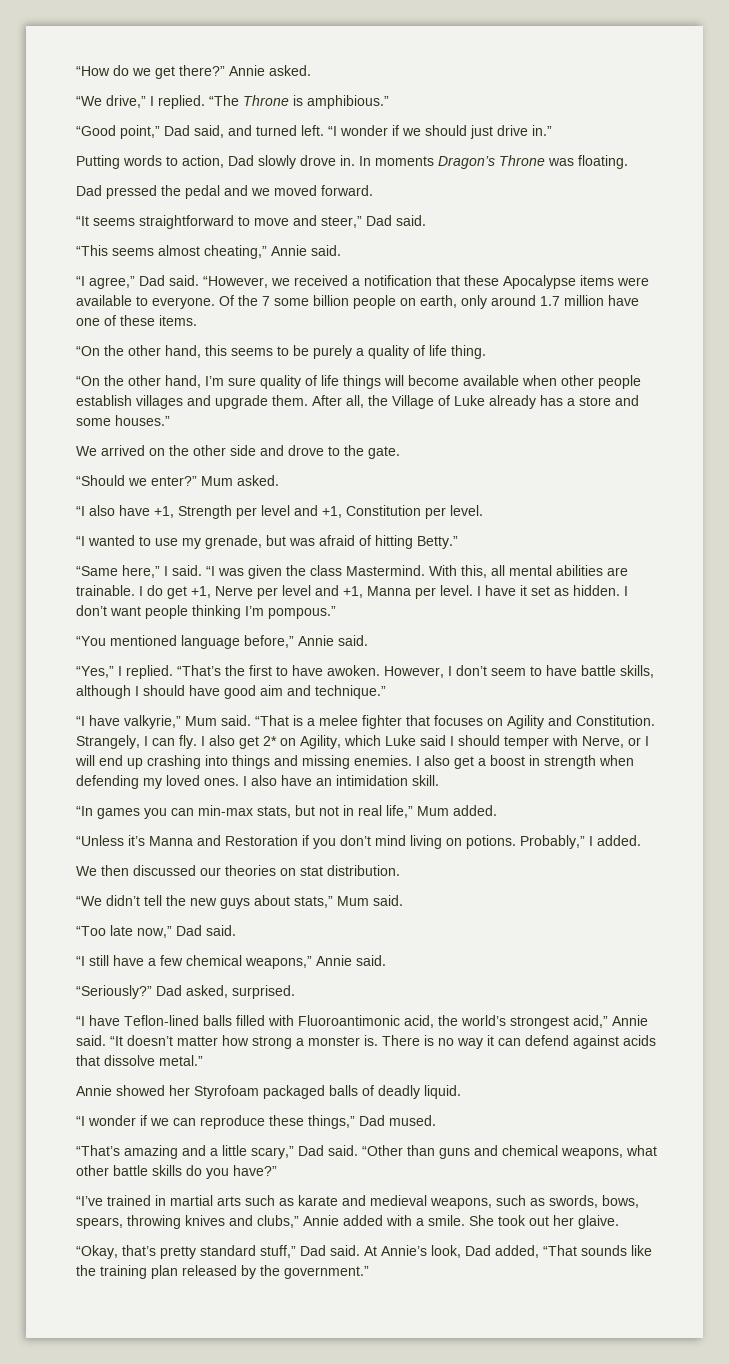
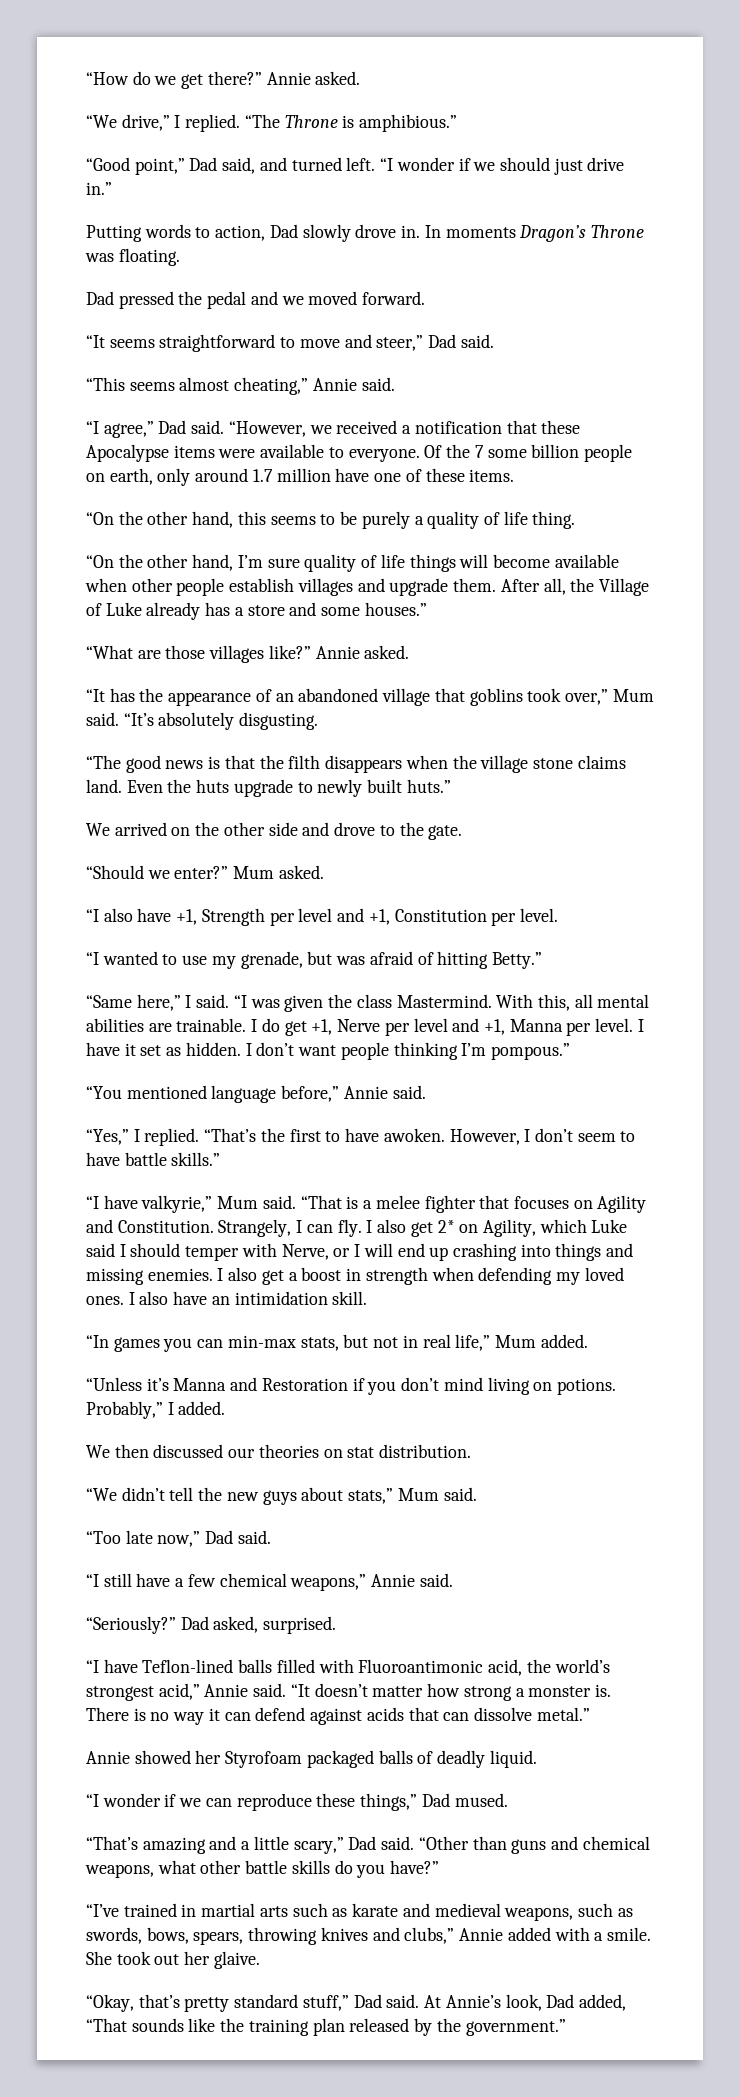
+ “What are those villages like?” Annie asked.
+ “It has the appearance of an abandoned village that goblins took over,” Mum said. “It’s absolutely disgusting.
+ “The good news is that the filth disappears when the village stone claims land. Even the huts upgrade to newly built huts.”
- However, I don’t seem to have battle skills, although I should have good aim and technique.”
+ However, I don’t seem to have battle skills.”
- There is no way it can defend against acids that dissolve metal.”
+ There is no way it can defend against acids that can dissolve metal.”

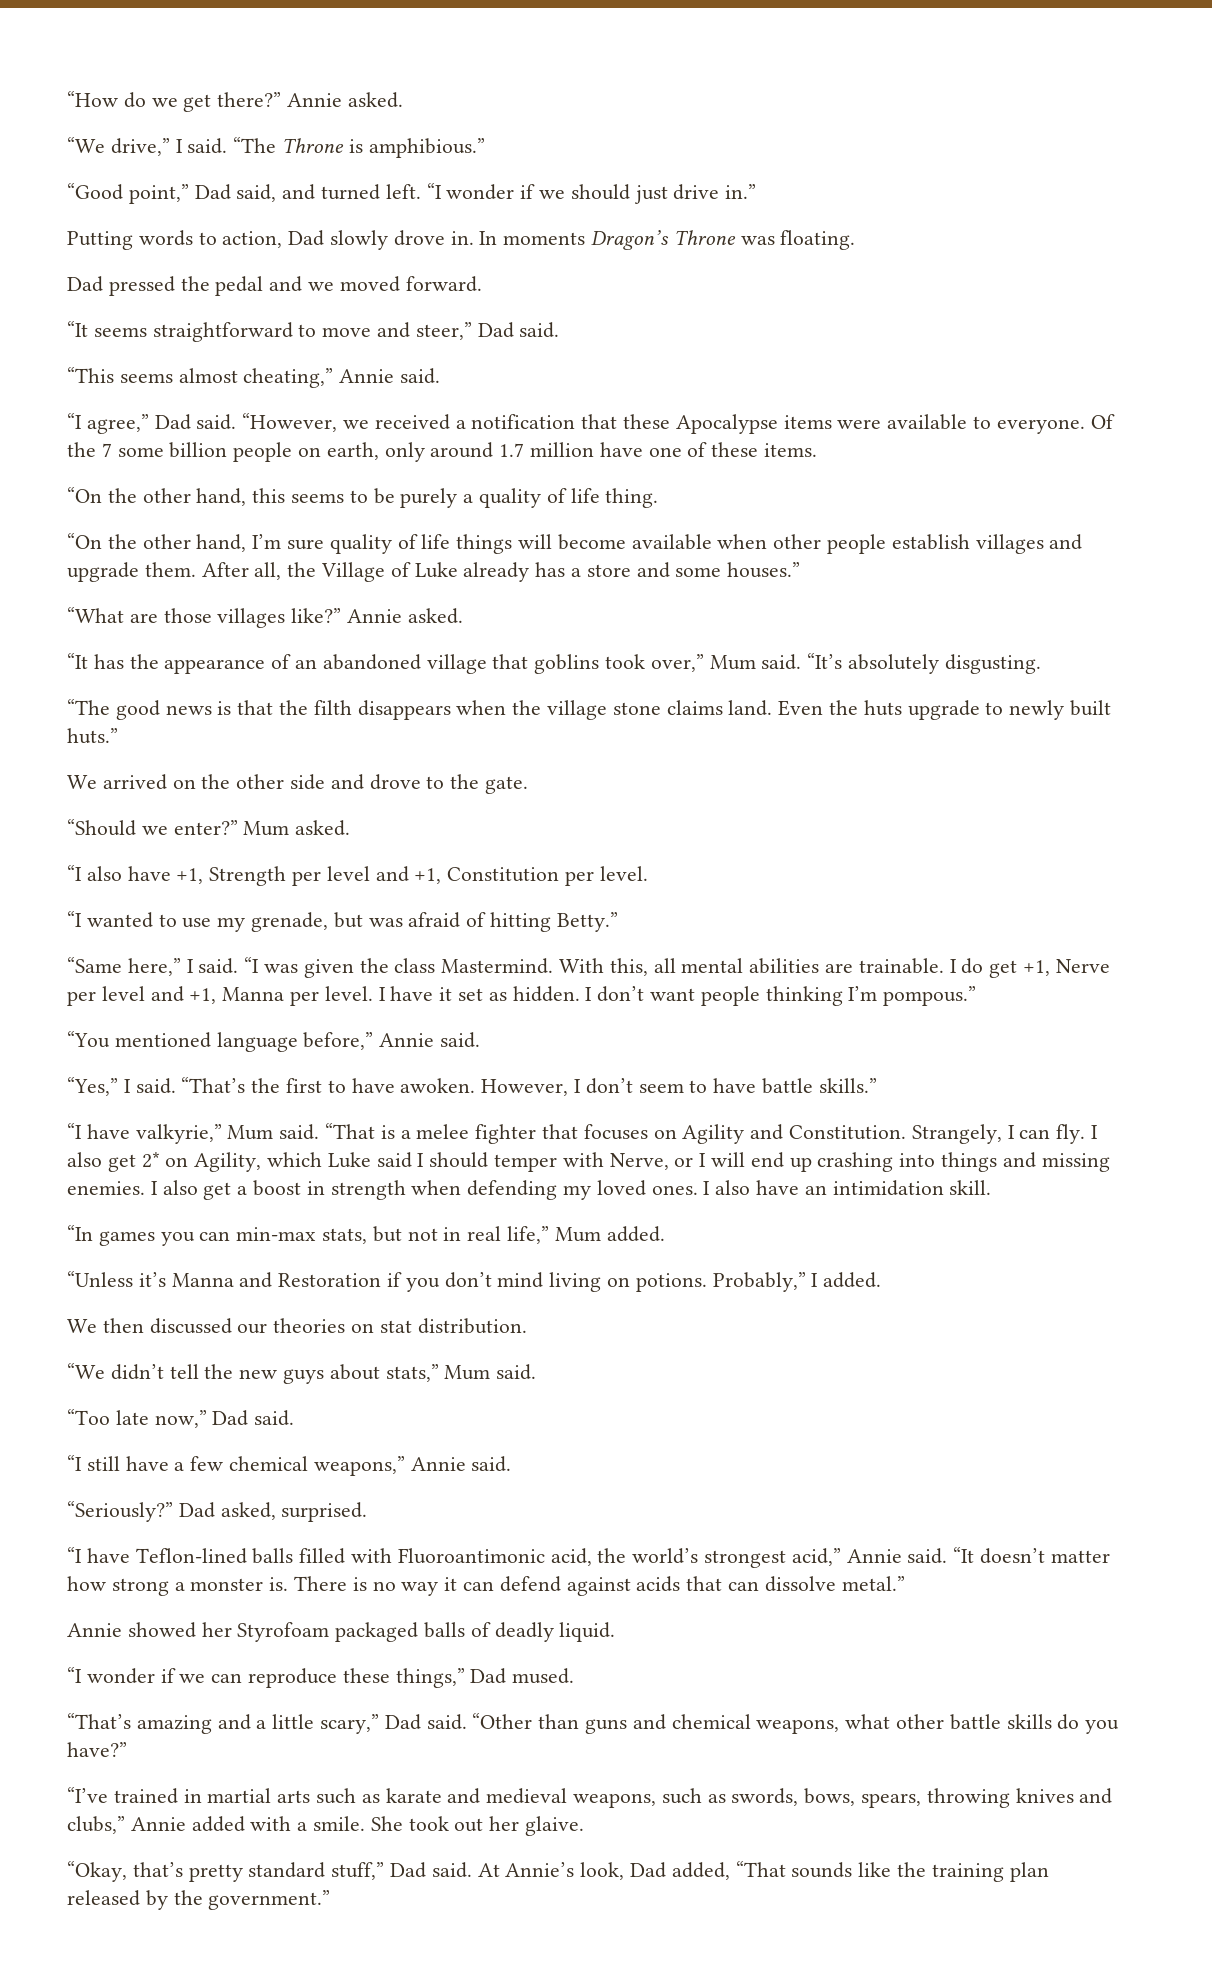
- “We drive,” I replied.
+ “We drive,” I said.
- “Yes,” I replied.
+ “Yes,” I said.

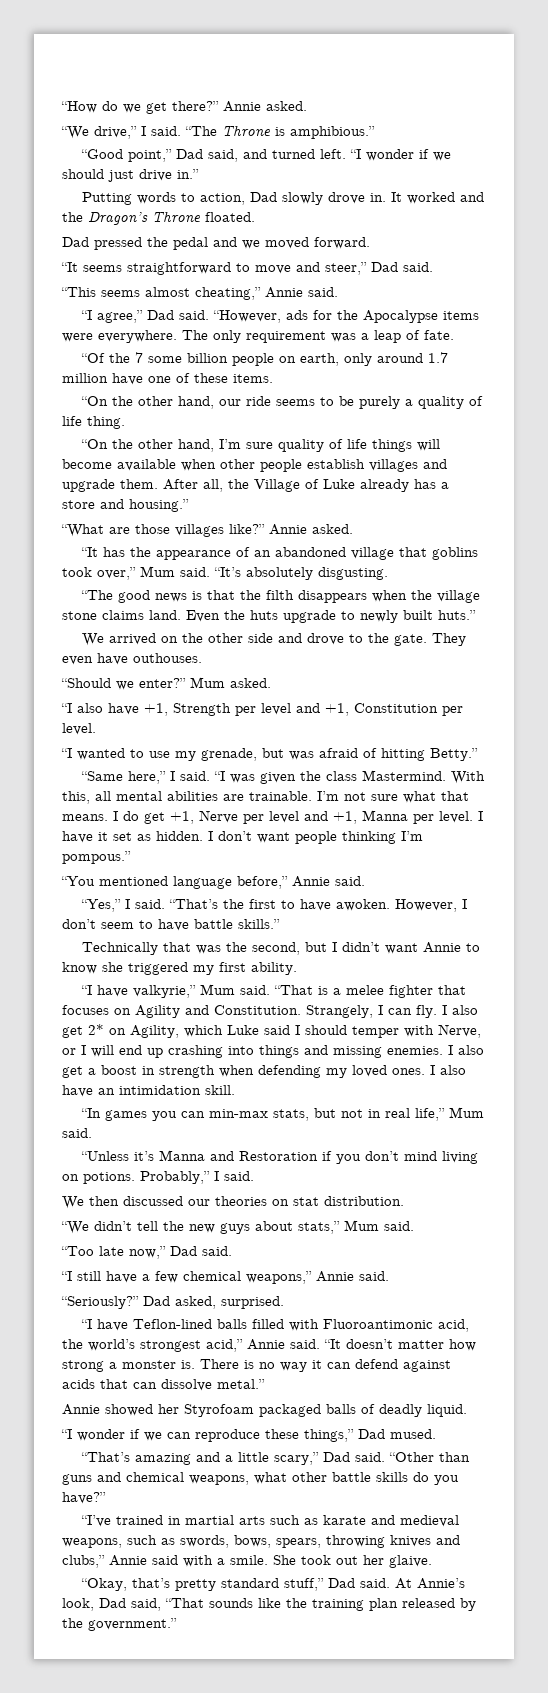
- In moments Dragon’s Throne was floating.
+ It worked and the Dragon’s Throne floated.
- “However, we received a notification that these Apocalypse items were available to everyone. Of the 7 some billion people on earth, only around 1.7 million have one of these items.
+ “However, ads for the Apocalypse items were everywhere. The only requirement was a leap of fate.
+ “Of the 7 some billion people on earth, only around 1.7 million have one of these items.
- “On the other hand, this seems to be purely a quality of life thing.
+ “On the other hand, our ride seems to be purely a quality of life thing.
- After all, the Village of Luke already has a store and some houses.”
+ After all, the Village of Luke already has a store and housing.”
+ They even have outhouses.
+ I’m not sure what that means.
+ Technically that was the second, but I didn’t want Annie to know she triggered my first ability.
- “In games you can min-max stats, but not in real life,” Mum added.
+ “In games you can min-max stats, but not in real life,” Mum said.
- Probably,” I added.
+ Probably,” I said.
- “I’ve trained in martial arts such as karate and medieval weapons, such as swords, bows, spears, throwing knives and clubs,” Annie added with a smile.
+ “I’ve trained in martial arts such as karate and medieval weapons, such as swords, bows, spears, throwing knives and clubs,” Annie said with a smile.
- At Annie’s look, Dad added, “That sounds like the training plan released by the government.”
+ At Annie’s look, Dad said, “That sounds like the training plan released by the government.”

